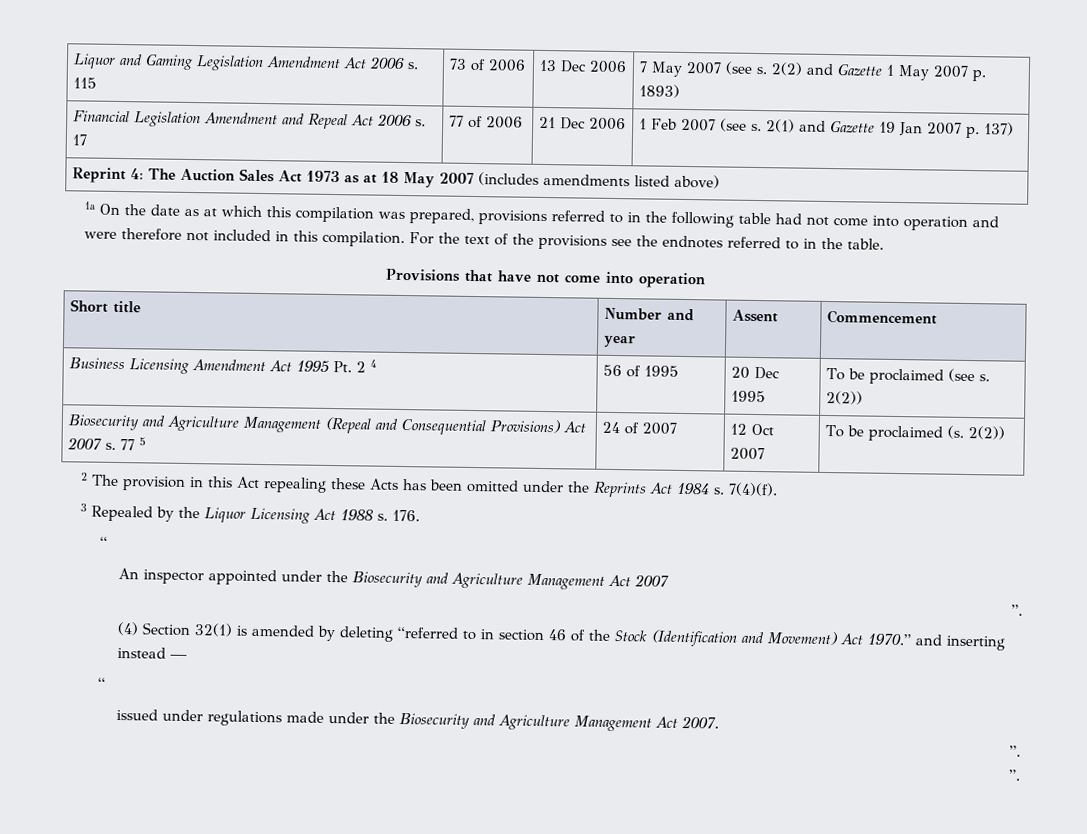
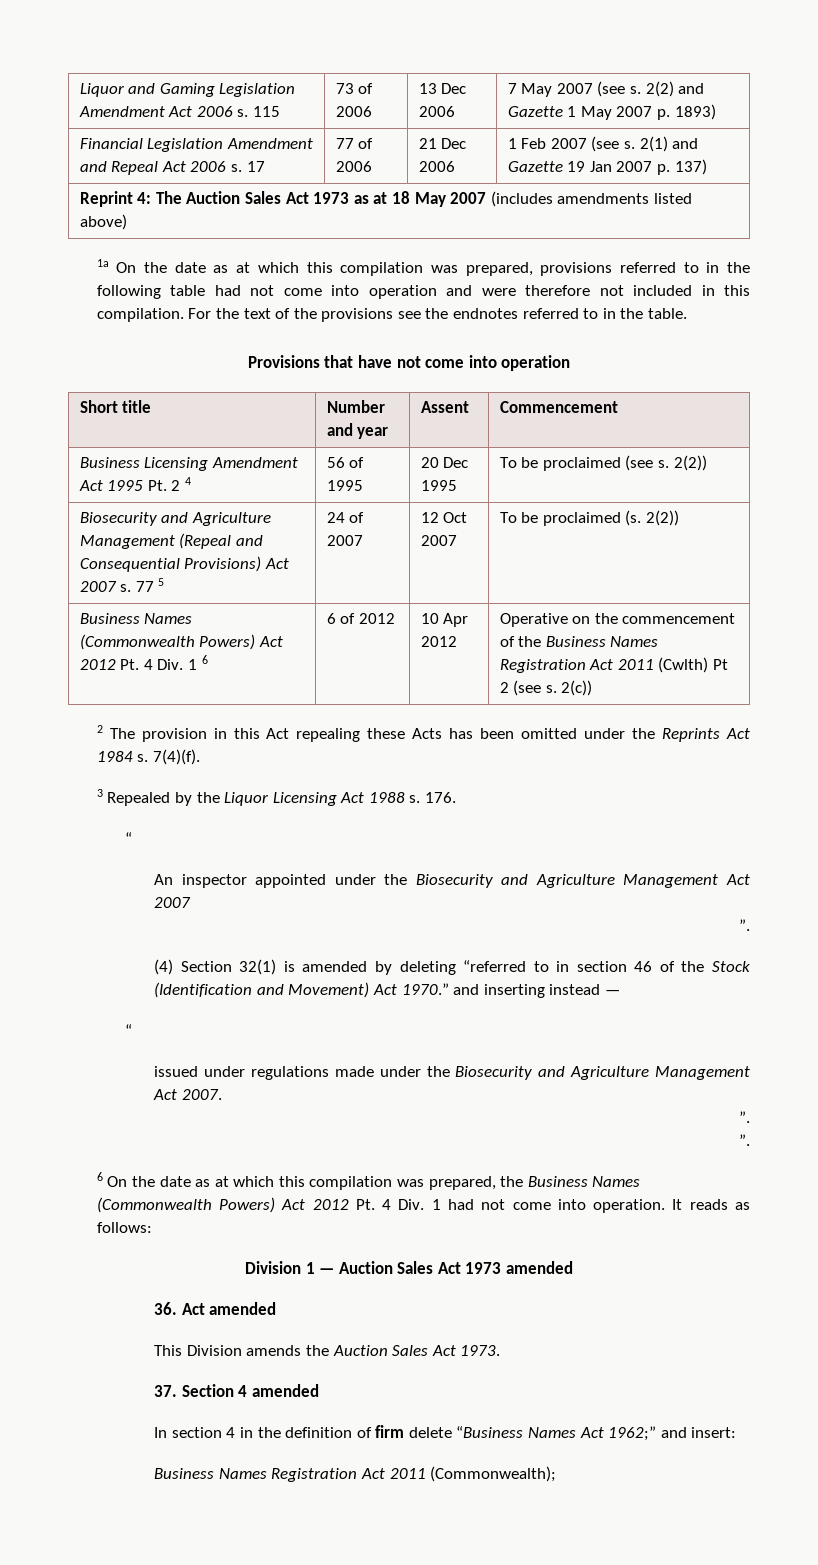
+ Business Names (Commonwealth Powers) Act 2012 Pt. 4 Div. 1 6 | 6 of 2012 | 10 Apr 2012 | Operative on the commencement of the Business Names Registration Act 2011 (Cwlth) Pt 2 (see s. 2(c))
+ 6 On the date as at which this compilation was prepared, the Business Names (Commonwealth Powers) Act 2012 Pt. 4 Div. 1 had not come into operation. It reads as follows:
+ Division 1 — Auction Sales Act 1973 amended
+ 36. Act amended
+ This Division amends the Auction Sales Act 1973.
+ 37. Section 4 amended
+ In section 4 in the definition of firm delete “Business Names Act 1962;” and insert:
+ Business Names Registration Act 2011 (Commonwealth);

